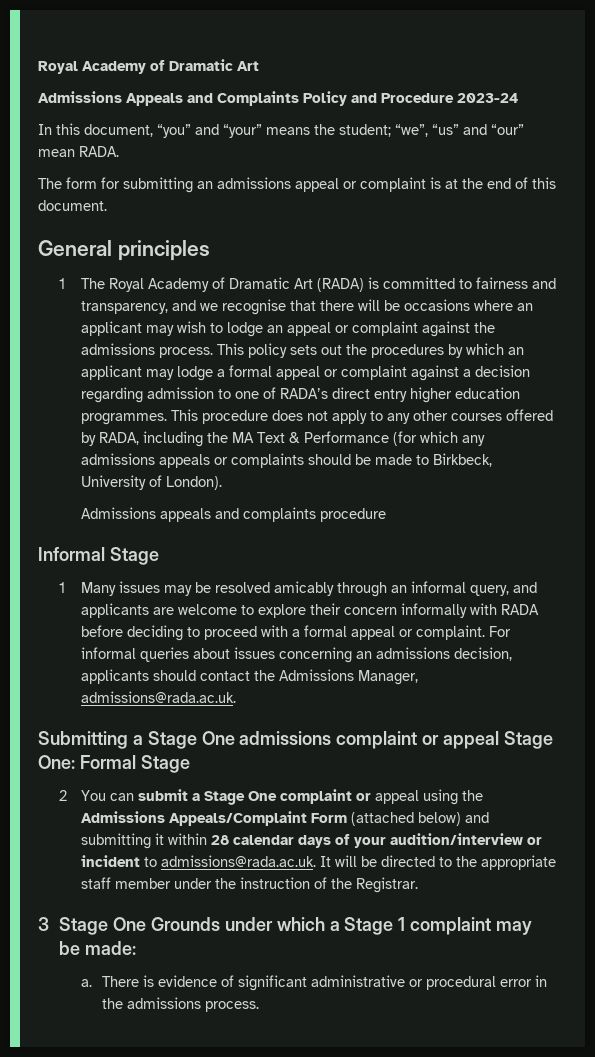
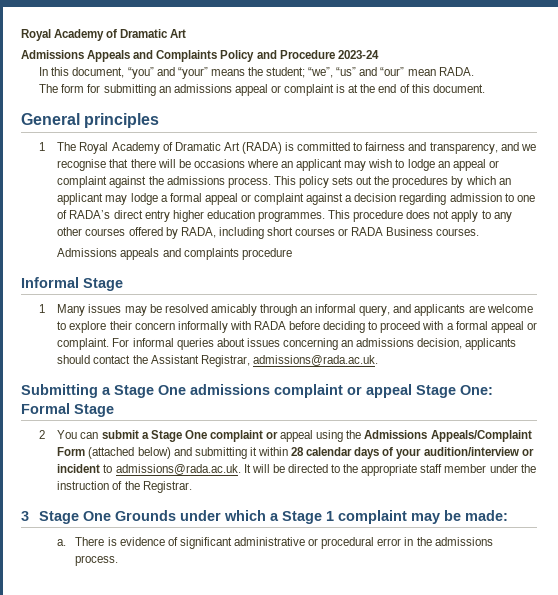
- This procedure does not apply to any other courses offered by RADA, including the MA Text & Performance (for which any admissions appeals or complaints should be made to Birkbeck, University of London).
+ This procedure does not apply to any other courses offered by RADA, including short courses or RADA Business courses.
- For informal queries about issues concerning an admissions decision, applicants should contact the Admissions Manager, admissions@rada.ac.uk.
+ For informal queries about issues concerning an admissions decision, applicants should contact the Assistant Registrar, admissions@rada.ac.uk.

